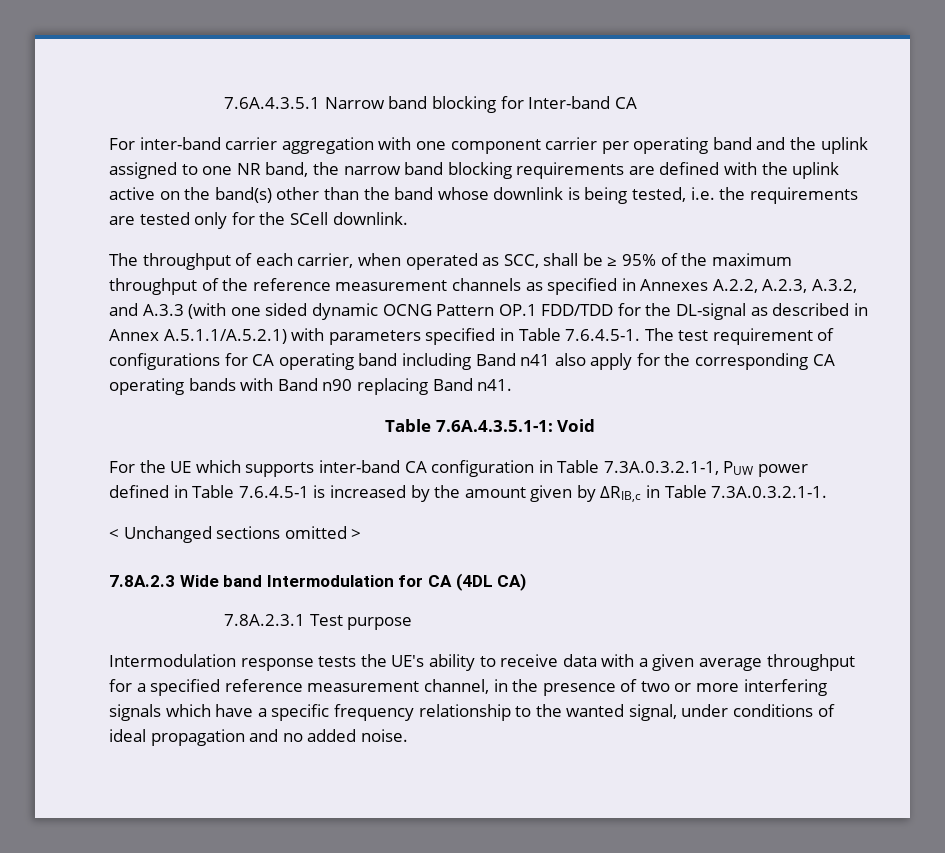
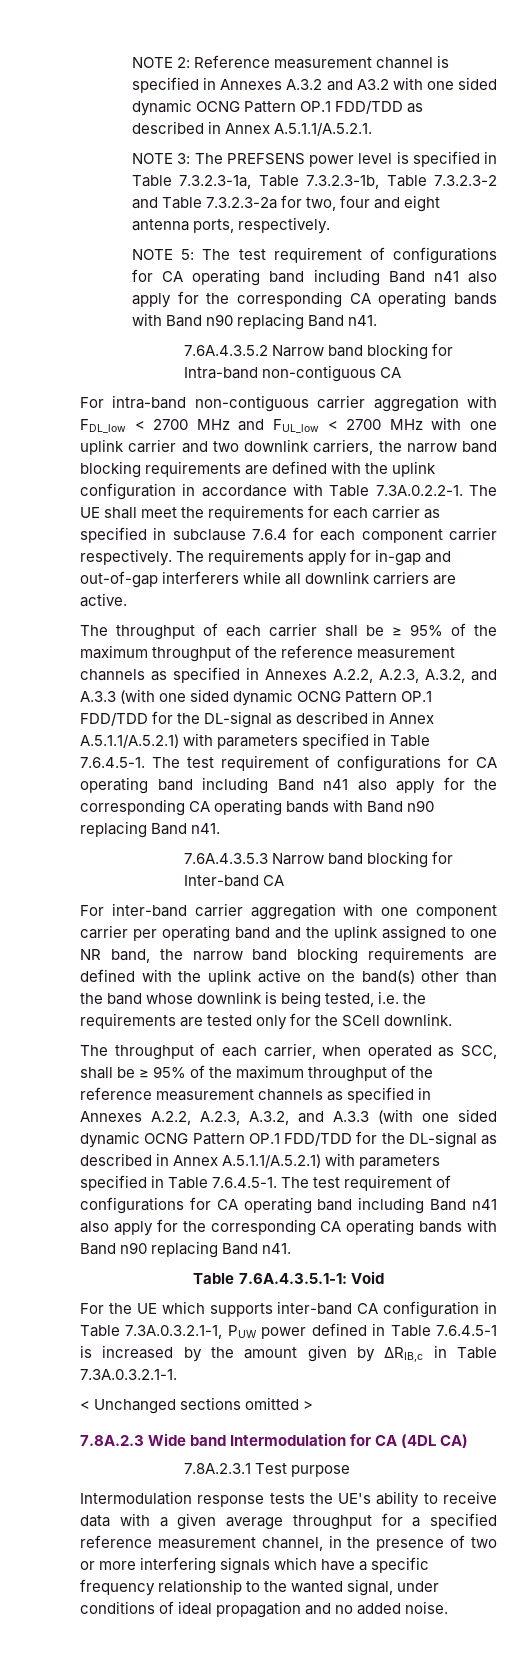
- 7.6A.4.3.5.1 Narrow band blocking for Inter-band CA
+ NOTE 2: Reference measurement channel is specified in Annexes A.3.2 and A3.2 with one sided dynamic OCNG Pattern OP.1 FDD/TDD as described in Annex A.5.1.1/A.5.2.1.
+ NOTE 3: The PREFSENS power level is specified in Table 7.3.2.3-1a, Table 7.3.2.3-1b, Table 7.3.2.3-2 and Table 7.3.2.3-2a for two, four and eight antenna ports, respectively.
+ NOTE 5: The test requirement of configurations for CA operating band including Band n41 also apply for the corresponding CA operating bands with Band n90 replacing Band n41.
+ 7.6A.4.3.5.2 Narrow band blocking for Intra-band non-contiguous CA
+ For intra-band non-contiguous carrier aggregation with FDL_low < 2700 MHz and FUL_low < 2700 MHz with one uplink carrier and two downlink carriers, the narrow band blocking requirements are defined with the uplink configuration in accordance with Table 7.3A.0.2.2-1. The UE shall meet the requirements for each carrier as specified in subclause 7.6.4 for each component carrier respectively. The requirements apply for in-gap and out-of-gap interferers while all downlink carriers are active.
+ The throughput of each carrier shall be ≥ 95% of the maximum throughput of the reference measurement channels as specified in Annexes A.2.2, A.2.3, A.3.2, and A.3.3 (with one sided dynamic OCNG Pattern OP.1 FDD/TDD for the DL-signal as described in Annex A.5.1.1/A.5.2.1) with parameters specified in Table 7.6.4.5-1. The test requirement of configurations for CA operating band including Band n41 also apply for the corresponding CA operating bands with Band n90 replacing Band n41.
+ 7.6A.4.3.5.3 Narrow band blocking for Inter-band CA

